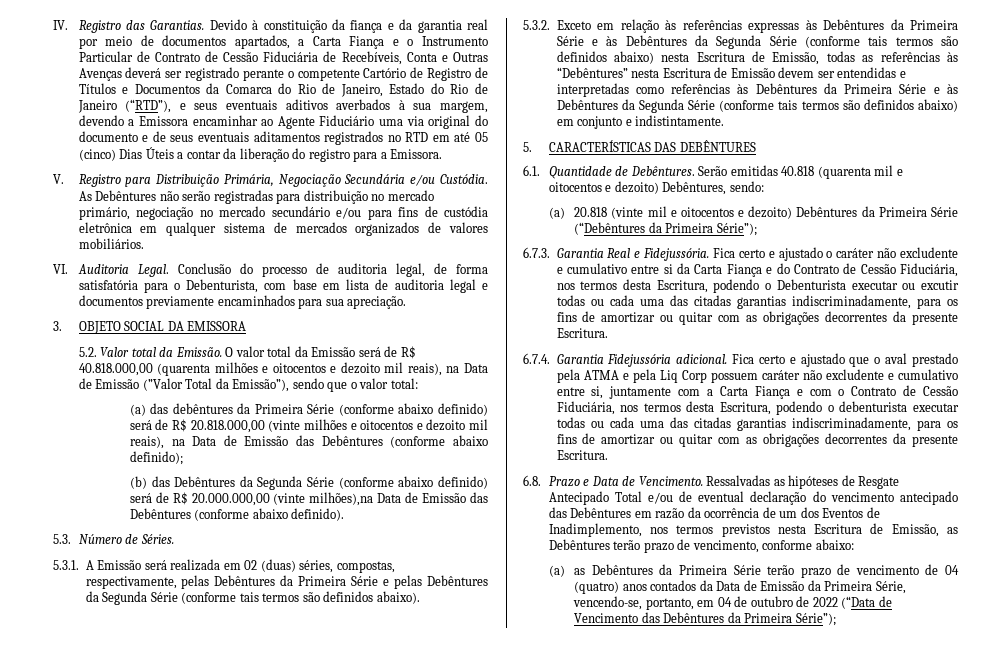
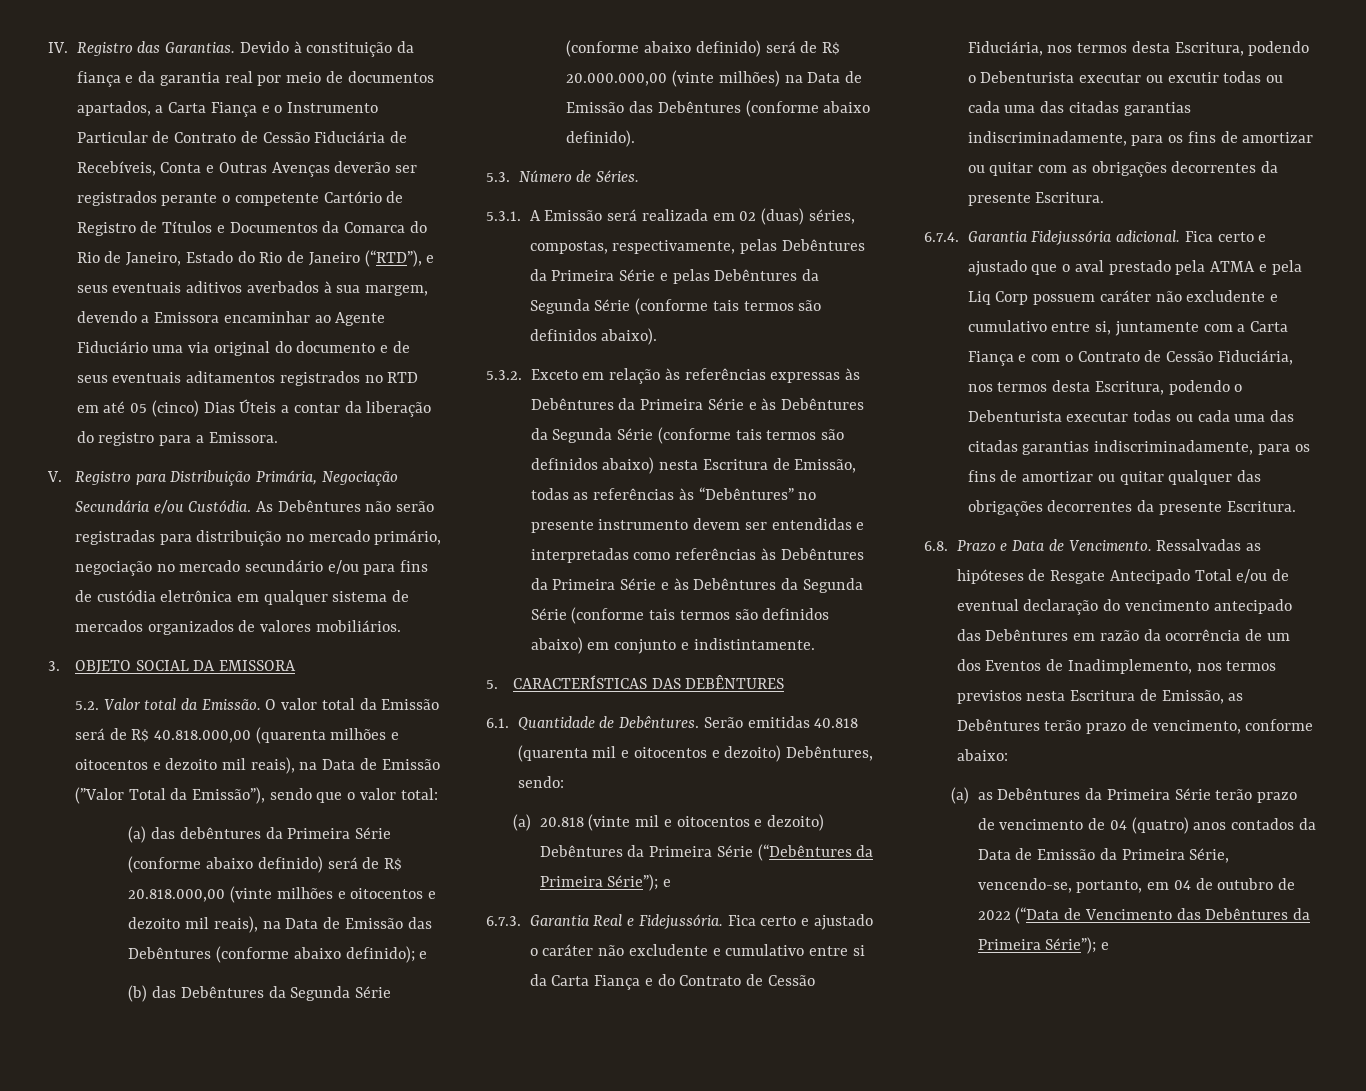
- Devido à constituição da fiança e da garantia real por meio de documentos apartados, a Carta Fiança e o Instrumento Particular de Contrato de Cessão Fiduciária de Recebíveis, Conta e Outras Avenças deverá ser registrado perante o competente Cartório de Registro de Títulos e Documentos da Comarca do Rio de Janeiro, Estado do Rio de Janeiro (“RTD”), e seus eventuais aditivos averbados à sua margem, devendo a Emissora encaminhar ao Agente Fiduciário uma via original do documento e de seus eventuais aditamentos registrados no RTD em até 05 (cinco) Dias Úteis a contar da liberação do registro para a Emissora.
+ Devido à constituição da fiança e da garantia real por meio de documentos apartados, a Carta Fiança e o Instrumento Particular de Contrato de Cessão Fiduciária de Recebíveis, Conta e Outras Avenças deverão ser registrados perante o competente Cartório de Registro de Títulos e Documentos da Comarca do Rio de Janeiro, Estado do Rio de Janeiro (“RTD”), e seus eventuais aditivos averbados à sua margem, devendo a Emissora encaminhar ao Agente Fiduciário uma via original do documento e de seus eventuais aditamentos registrados no RTD em até 05 (cinco) Dias Úteis a contar da liberação do registro para a Emissora.
- VI. Auditoria Legal. Conclusão do processo de auditoria legal, de forma satisfatória para o Debenturista, com base em lista de auditoria legal e documentos previamente encaminhados para sua apreciação.
- (a) das debêntures da Primeira Série (conforme abaixo definido) será de R$ 20.818.000,00 (vinte milhões e oitocentos e dezoito mil reais), na Data de Emissão das Debêntures (conforme abaixo definido);
+ (a) das debêntures da Primeira Série (conforme abaixo definido) será de R$ 20.818.000,00 (vinte milhões e oitocentos e dezoito mil reais), na Data de Emissão das Debêntures (conforme abaixo definido); e
- (b) das Debêntures da Segunda Série (conforme abaixo definido) será de R$ 20.000.000,00 (vinte milhões),na Data de Emissão das Debêntures (conforme abaixo definido).
+ (b) das Debêntures da Segunda Série (conforme abaixo definido) será de R$ 20.000.000,00 (vinte milhões) na Data de Emissão das Debêntures (conforme abaixo definido).
- 5.3.2. Exceto em relação às referências expressas às Debêntures da Primeira Série e às Debêntures da Segunda Série (conforme tais termos são definidos abaixo) nesta Escritura de Emissão, todas as referências às “Debêntures” nesta Escritura de Emissão devem ser entendidas e interpretadas como referências às Debêntures da Primeira Série e às Debêntures da Segunda Série (conforme tais termos são definidos abaixo) em conjunto e indistintamente.
+ 5.3.2. Exceto em relação às referências expressas às Debêntures da Primeira Série e às Debêntures da Segunda Série (conforme tais termos são definidos abaixo) nesta Escritura de Emissão, todas as referências às “Debêntures” no presente instrumento devem ser entendidas e interpretadas como referências às Debêntures da Primeira Série e às Debêntures da Segunda Série (conforme tais termos são definidos abaixo) em conjunto e indistintamente.
- (a) 20.818 (vinte mil e oitocentos e dezoito) Debêntures da Primeira Série (“Debêntures da Primeira Série”);
+ (a) 20.818 (vinte mil e oitocentos e dezoito) Debêntures da Primeira Série (“Debêntures da Primeira Série”); e
- Fica certo e ajustado que o aval prestado pela ATMA e pela Liq Corp possuem caráter não excludente e cumulativo entre si, juntamente com a Carta Fiança e com o Contrato de Cessão Fiduciária, nos termos desta Escritura, podendo o debenturista executar todas ou cada uma das citadas garantias indiscriminadamente, para os fins de amortizar ou quitar com as obrigações decorrentes da presente Escritura.
+ Fica certo e ajustado que o aval prestado pela ATMA e pela Liq Corp possuem caráter não excludente e cumulativo entre si, juntamente com a Carta Fiança e com o Contrato de Cessão Fiduciária, nos termos desta Escritura, podendo o Debenturista executar todas ou cada uma das citadas garantias indiscriminadamente, para os fins de amortizar ou quitar qualquer das obrigações decorrentes da presente Escritura.
- (a) as Debêntures da Primeira Série terão prazo de vencimento de 04 (quatro) anos contados da Data de Emissão da Primeira Série, vencendo-se, portanto, em 04 de outubro de 2022 (“Data de Vencimento das Debêntures da Primeira Série”);
+ (a) as Debêntures da Primeira Série terão prazo de vencimento de 04 (quatro) anos contados da Data de Emissão da Primeira Série, vencendo-se, portanto, em 04 de outubro de 2022 (“Data de Vencimento das Debêntures da Primeira Série”); e

